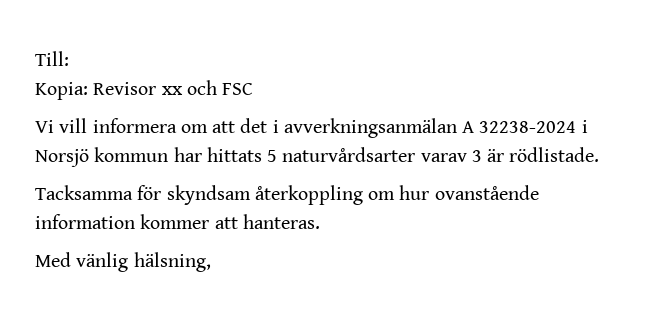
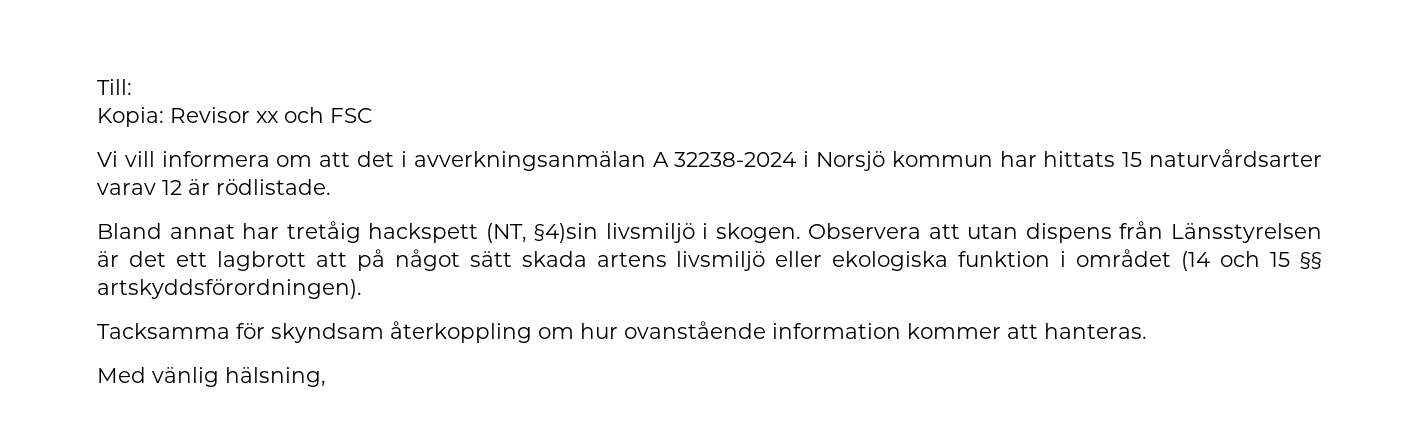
- Vi vill informera om att det i avverkningsanmälan A 32238-2024 i Norsjö kommun har hittats 5 naturvårdsarter varav 3 är rödlistade.
+ Vi vill informera om att det i avverkningsanmälan A 32238-2024 i Norsjö kommun har hittats 15 naturvårdsarter varav 12 är rödlistade.
+ Bland annat har tretåig hackspett (NT, §4)sin livsmiljö i skogen. Observera att utan dispens från Länsstyrelsen är det ett lagbrott att på något sätt skada artens livsmiljö eller ekologiska funktion i området (14 och 15 §§ artskyddsförordningen).

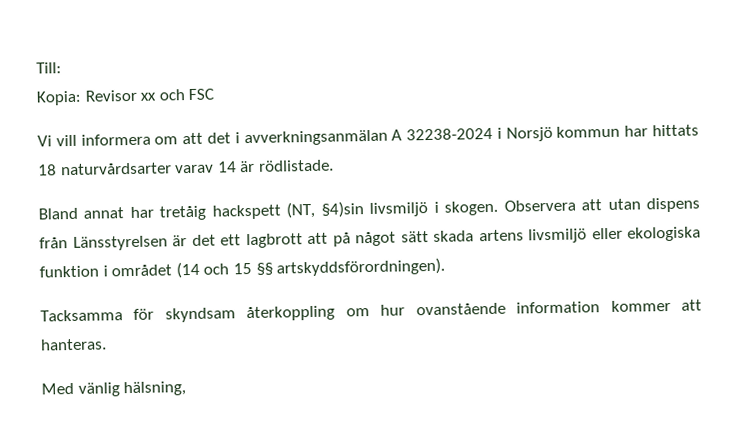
- Vi vill informera om att det i avverkningsanmälan A 32238-2024 i Norsjö kommun har hittats 15 naturvårdsarter varav 12 är rödlistade.
+ Vi vill informera om att det i avverkningsanmälan A 32238-2024 i Norsjö kommun har hittats 18 naturvårdsarter varav 14 är rödlistade.

